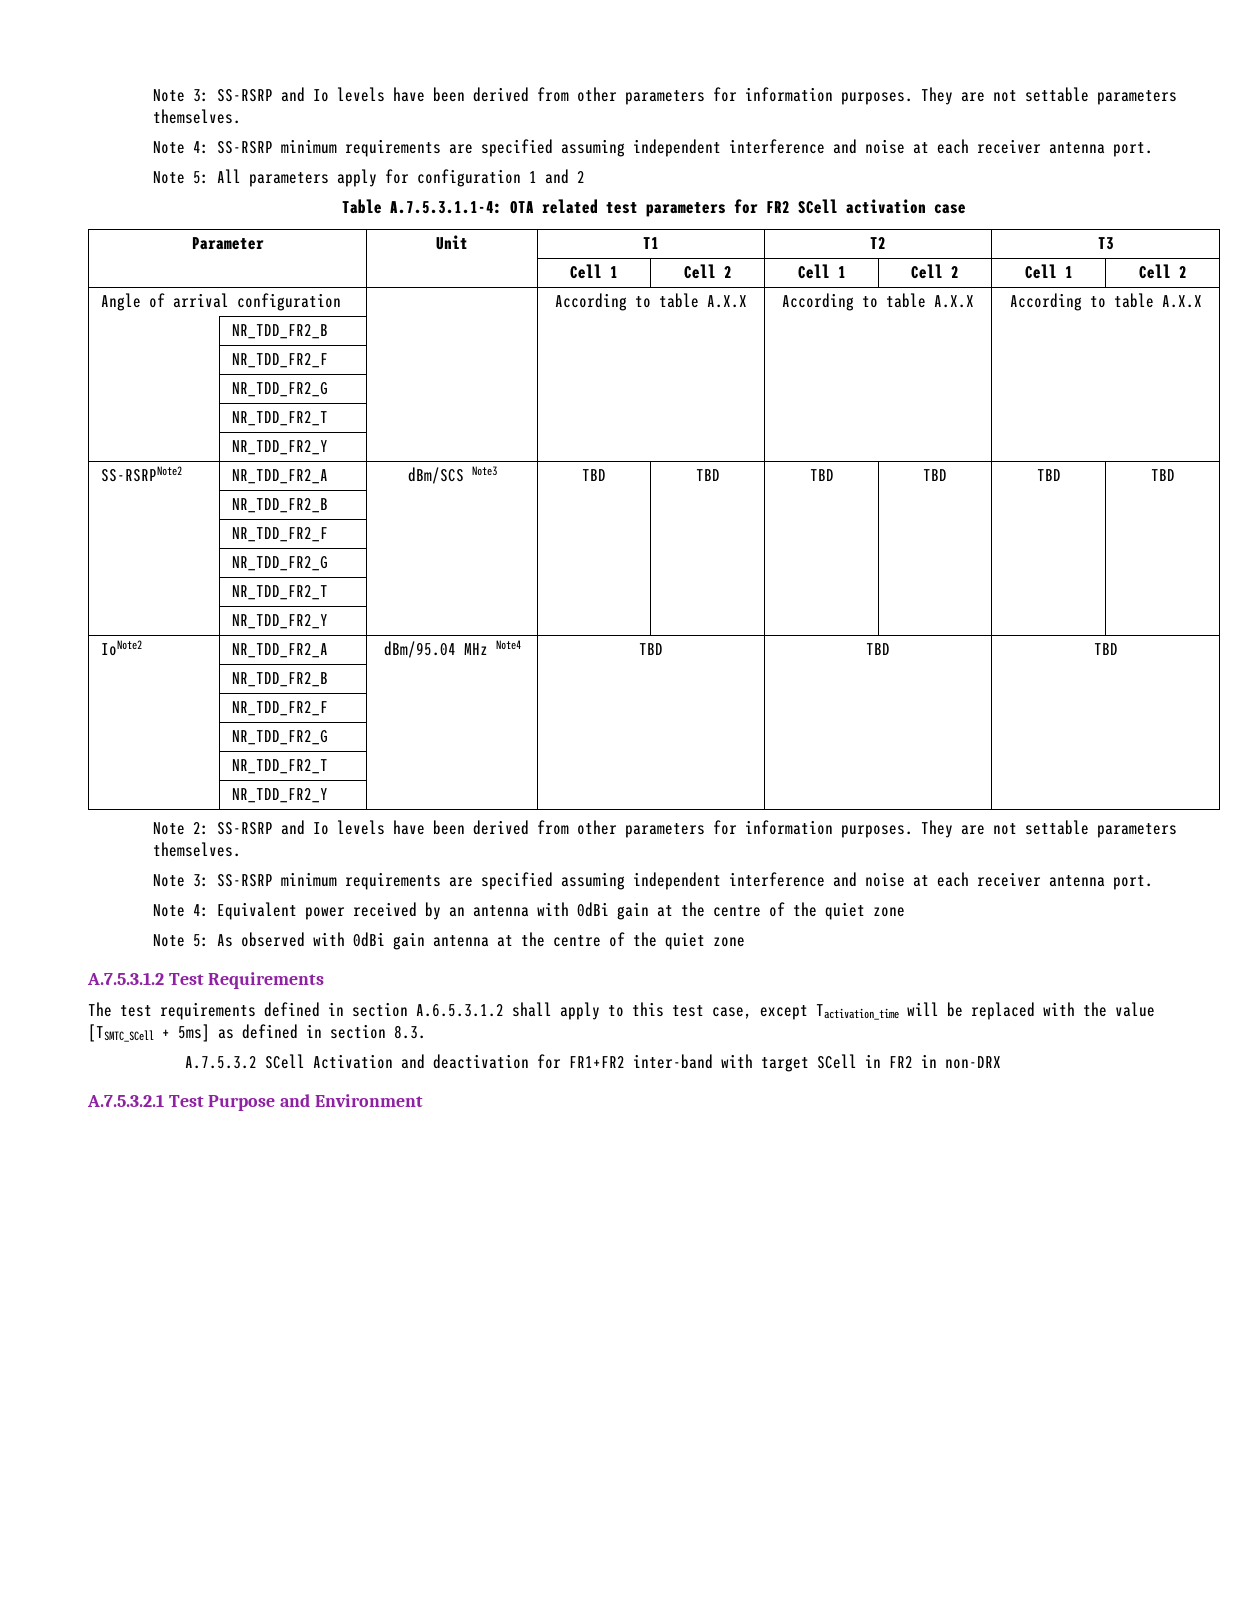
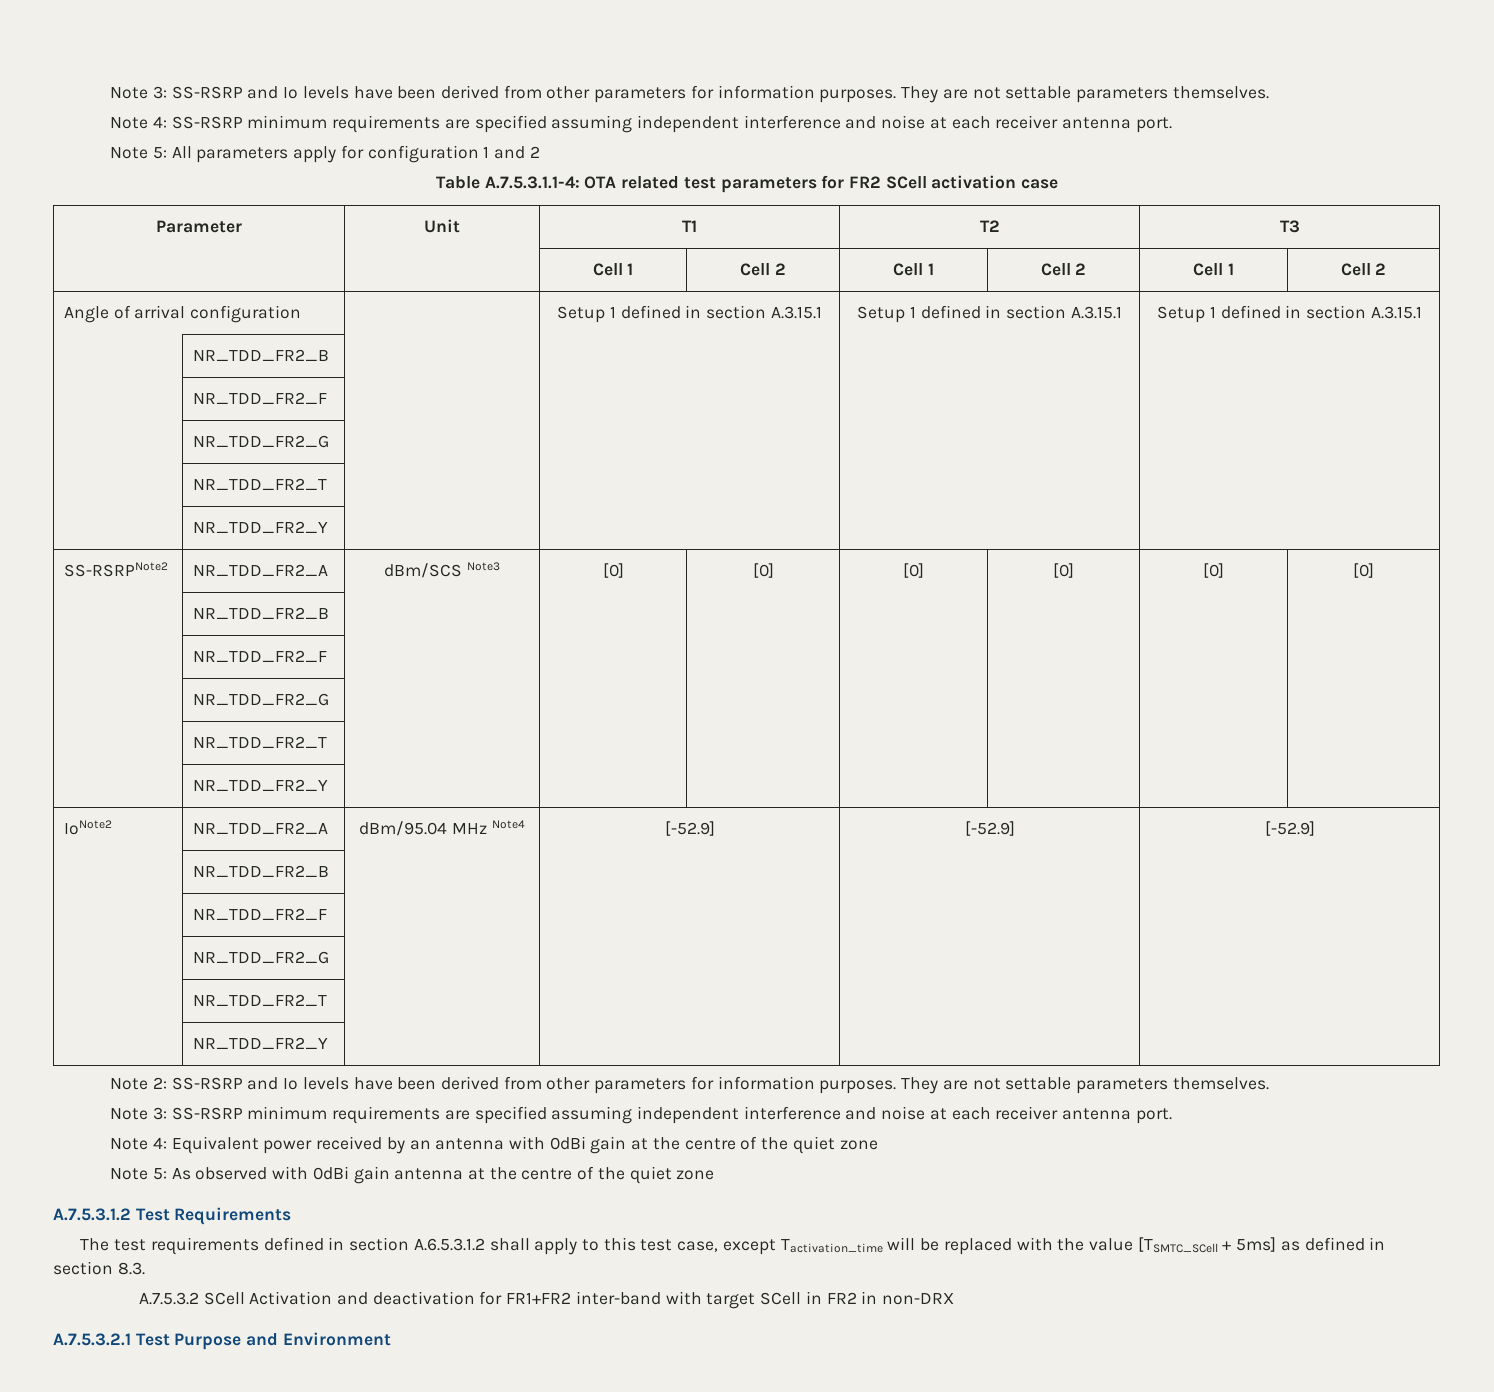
- Angle of arrival configuration | | According to table A.X.X | According to table A.X.X | According to table A.X.X
+ Angle of arrival configuration | | Setup 1 defined in section A.3.15.1 | Setup 1 defined in section A.3.15.1 | Setup 1 defined in section A.3.15.1
- SS-RSRPNote2 | NR_TDD_FR2_A | dBm/SCS Note3 | TBD | TBD | TBD | TBD | TBD | TBD
+ SS-RSRPNote2 | NR_TDD_FR2_A | dBm/SCS Note3 | [0] | [0] | [0] | [0] | [0] | [0]
- IoNote2 | NR_TDD_FR2_A | dBm/95.04 MHz Note4 | TBD | TBD | TBD
+ IoNote2 | NR_TDD_FR2_A | dBm/95.04 MHz Note4 | [-52.9] | [-52.9] | [-52.9]

